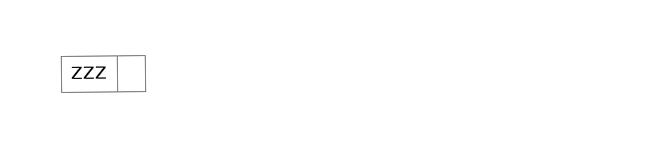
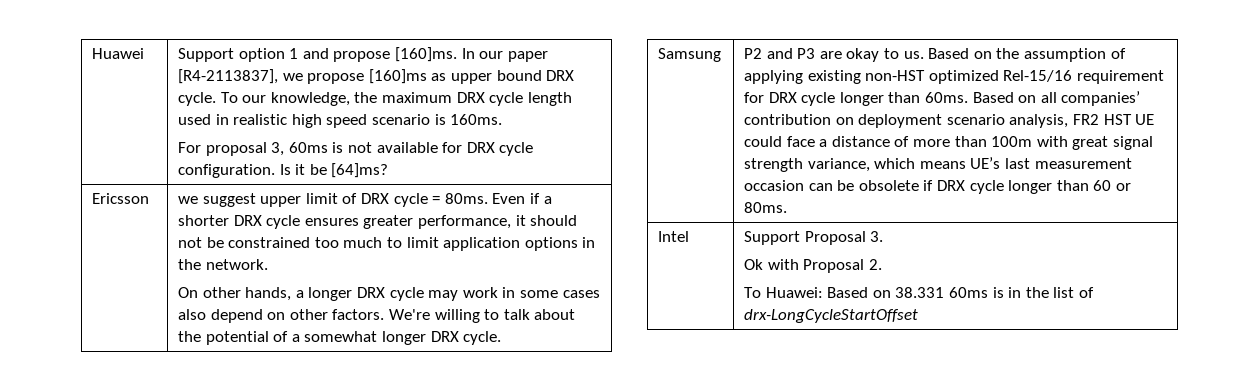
- ZZZ
+ Huawei | Support option 1 and propose [160]ms. In our paper [R4-2113837], we propose [160]ms as upper bound DRX cycle. To our knowledge, the maximum DRX cycle length used in realistic high speed scenario is 160ms.
+ For proposal 3, 60ms is not available for DRX cycle configuration. Is it be [64]ms?
+ Ericsson | we suggest upper limit of DRX cycle = 80ms. Even if a shorter DRX cycle ensures greater performance, it should not be constrained too much to limit application options in the network.
+ On other hands, a longer DRX cycle may work in some cases also depend on other factors. We're willing to talk about the potential of a somewhat longer DRX cycle.
+ Samsung | P2 and P3 are okay to us. Based on the assumption of applying existing non-HST optimized Rel-15/16 requirement for DRX cycle longer than 60ms. Based on all companies’ contribution on deployment scenario analysis, FR2 HST UE could face a distance of more than 100m with great signal strength variance, which means UE’s last measurement occasion can be obsolete if DRX cycle longer than 60 or 80ms.
+ Intel | Support Proposal 3.
+ Ok with Proposal 2.
+ To Huawei: Based on 38.331 60ms is in the list of drx-LongCycleStartOffset

